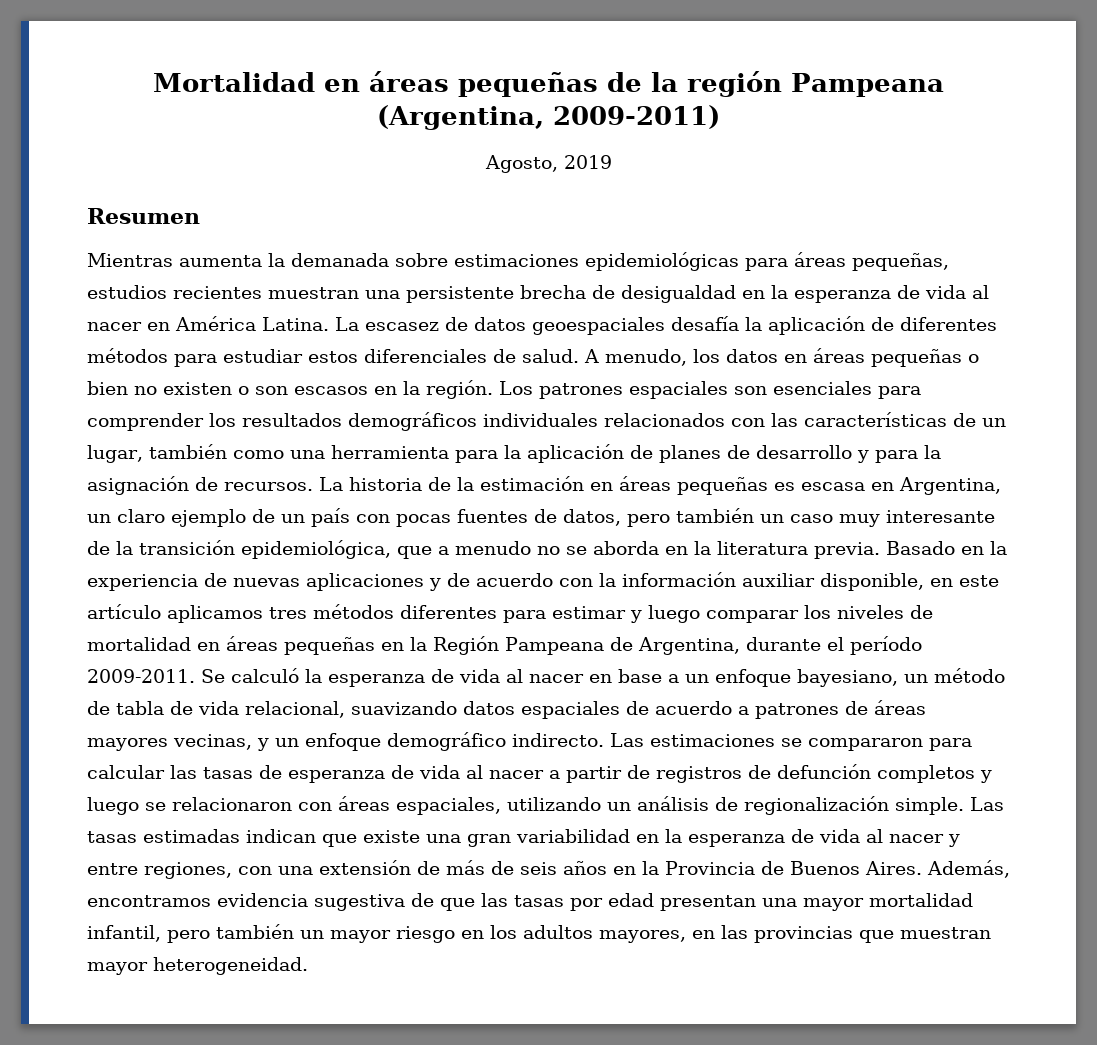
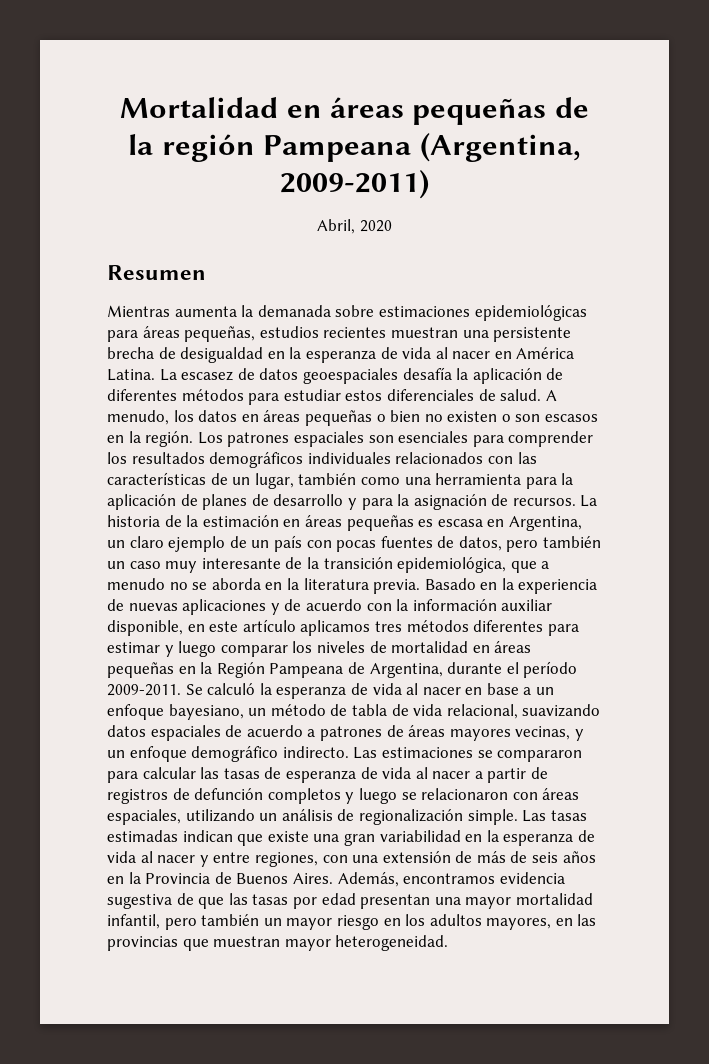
- Agosto, 2019
+ Abril, 2020

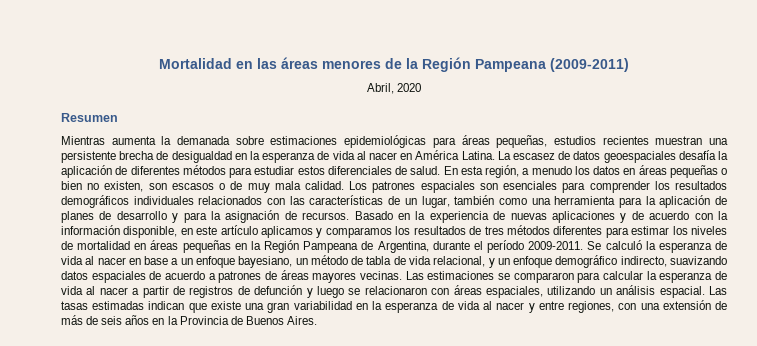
- Mortalidad en áreas pequeñas de la región Pampeana (Argentina, 2009-2011)
+ Mortalidad en las áreas menores de la Región Pampeana (2009-2011)
- A menudo, los datos en áreas pequeñas o bien no existen o son escasos en la región.
+ En esta región, a menudo los datos en áreas pequeñas o bien no existen, son escasos o de muy mala calidad.
- La historia de la estimación en áreas pequeñas es escasa en Argentina, un claro ejemplo de un país con pocas fuentes de datos, pero también un caso muy interesante de la transición epidemiológica, que a menudo no se aborda en la literatura previa.
- Basado en la experiencia de nuevas aplicaciones y de acuerdo con la información auxiliar disponible, en este artículo aplicamos tres métodos diferentes para estimar y luego comparar los niveles de mortalidad en áreas pequeñas en la Región Pampeana de Argentina, durante el período 2009-2011.
+ Basado en la experiencia de nuevas aplicaciones y de acuerdo con la información disponible, en este artículo aplicamos y comparamos los resultados de tres métodos diferentes para estimar los niveles de mortalidad en áreas pequeñas en la Región Pampeana de Argentina, durante el período 2009-2011.
- Se calculó la esperanza de vida al nacer en base a un enfoque bayesiano, un método de tabla de vida relacional, suavizando datos espaciales de acuerdo a patrones de áreas mayores vecinas, y un enfoque demográfico indirecto.
+ Se calculó la esperanza de vida al nacer en base a un enfoque bayesiano, un método de tabla de vida relacional, y un enfoque demográfico indirecto, suavizando datos espaciales de acuerdo a patrones de áreas mayores vecinas.
- Las estimaciones se compararon para calcular las tasas de esperanza de vida al nacer a partir de registros de defunción completos y luego se relacionaron con áreas espaciales, utilizando un análisis de regionalización simple.
+ Las estimaciones se compararon para calcular la esperanza de vida al nacer a partir de registros de defunción y luego se relacionaron con áreas espaciales, utilizando un análisis espacial.
- Además, encontramos evidencia sugestiva de que las tasas por edad presentan una mayor mortalidad infantil, pero también un mayor riesgo en los adultos mayores, en las provincias que muestran mayor heterogeneidad.

